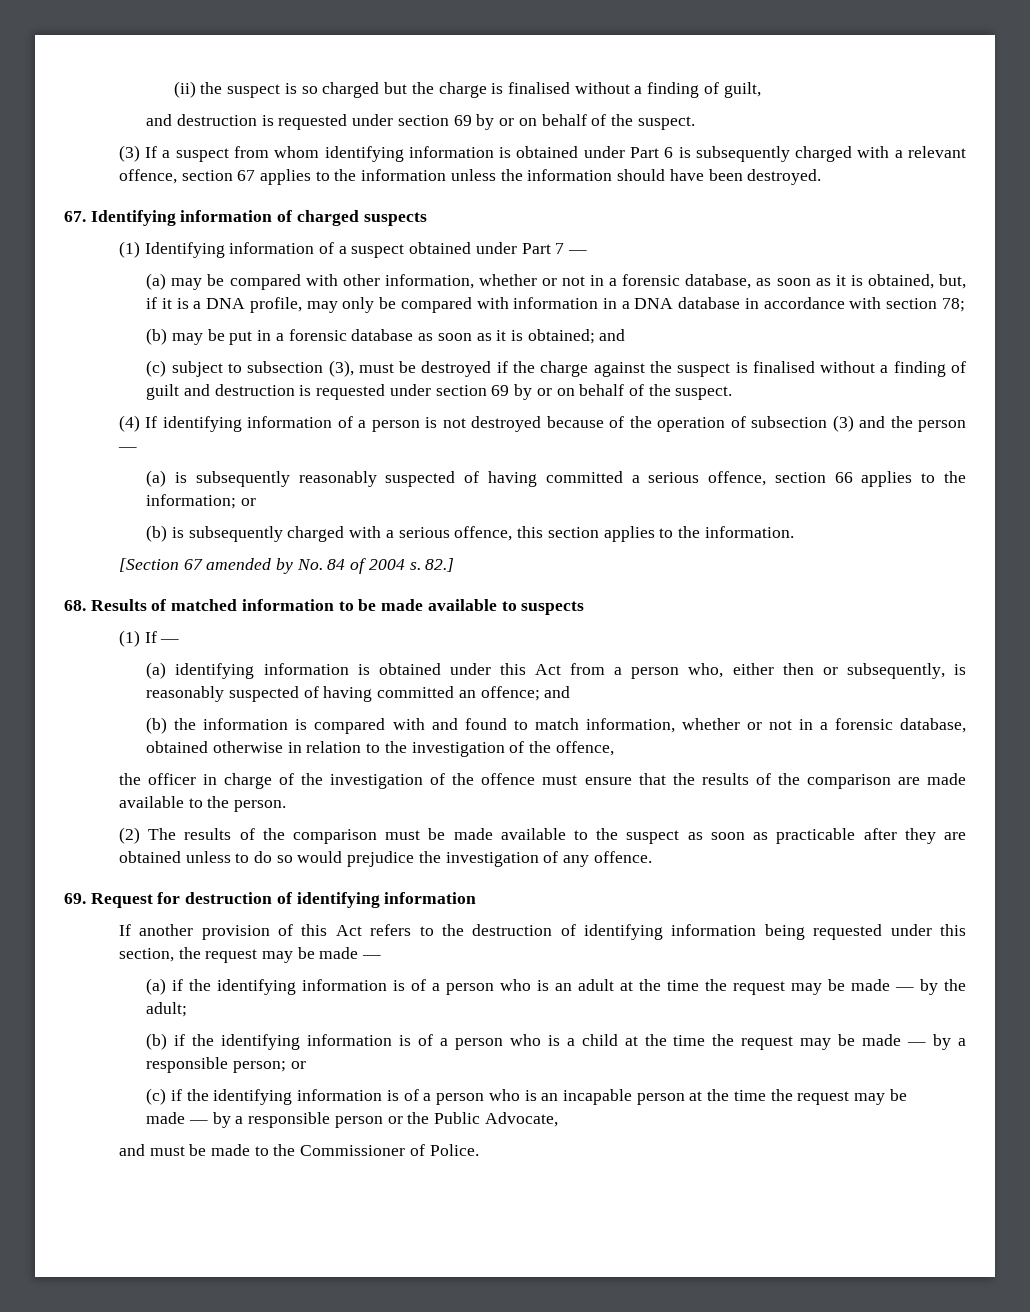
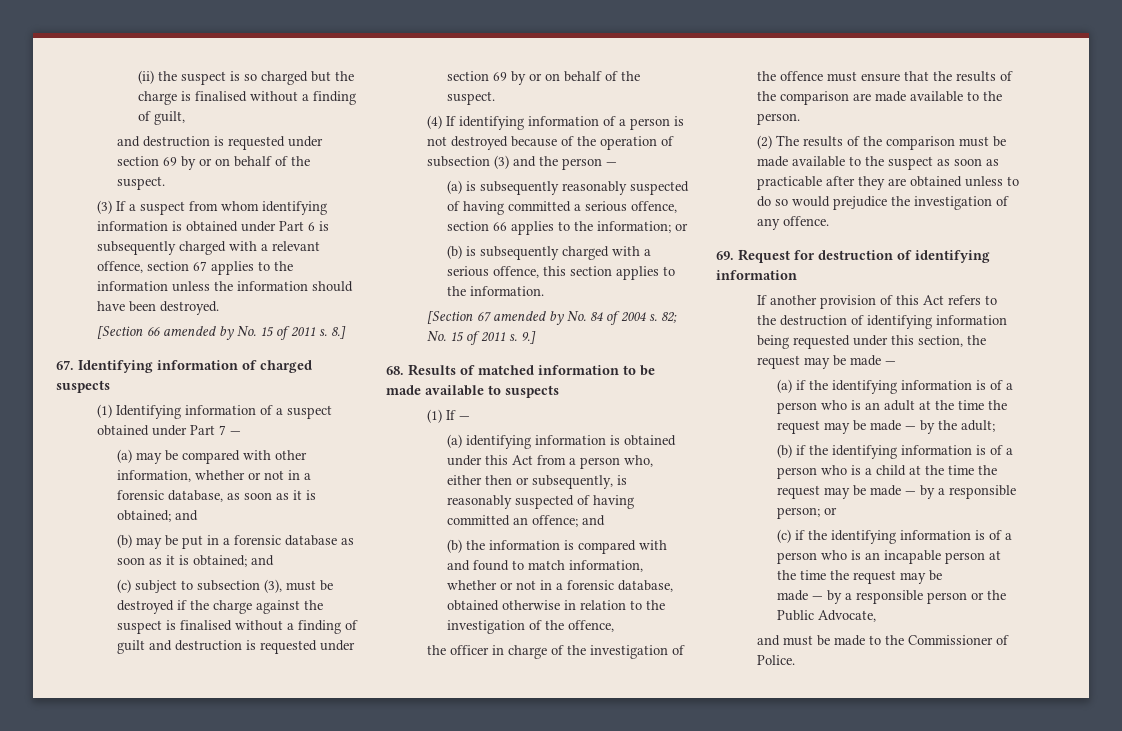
+ [Section 66 amended by No. 15 of 2011 s. 8.]
- (a) may be compared with other information, whether or not in a forensic database, as soon as it is obtained, but, if it is a DNA profile, may only be compared with information in a DNA database in accordance with section 78;
+ (a) may be compared with other information, whether or not in a forensic database, as soon as it is obtained; and
- 82.]
+ 82; No. 15 of 2011 s. 9.]

